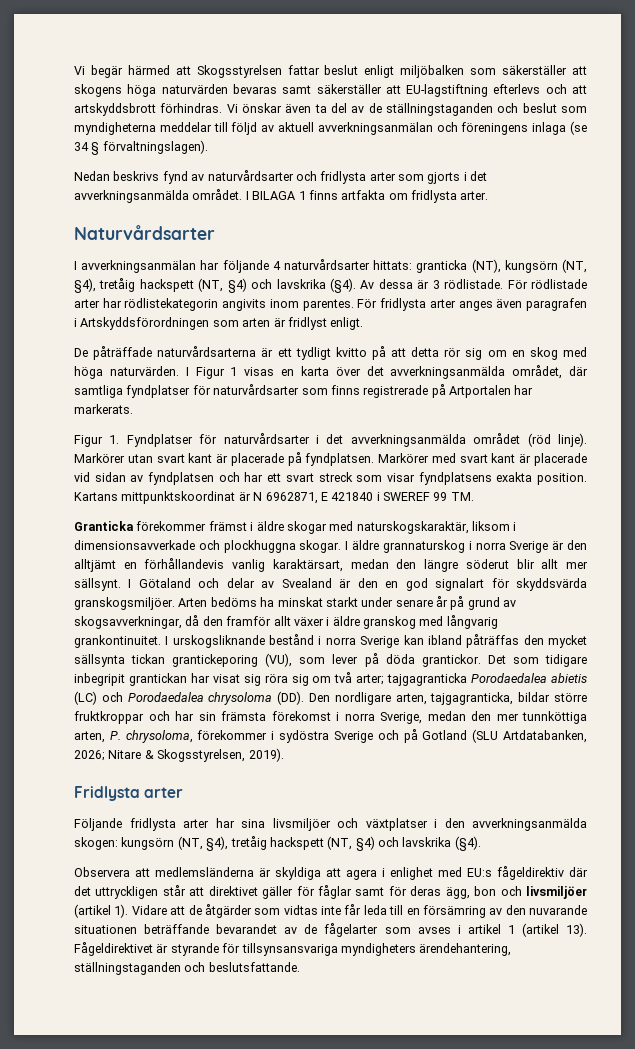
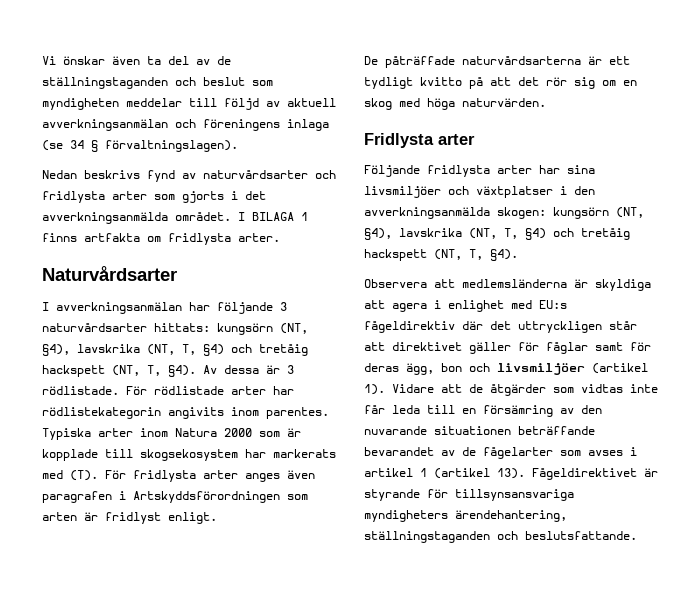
- Vi begär härmed att Skogsstyrelsen fattar beslut enligt miljöbalken som säkerställer att skogens höga naturvärden bevaras samt säkerställer att EU-lagstiftning efterlevs och att artskyddsbrott förhindras. Vi önskar även ta del av de ställningstaganden och beslut som myndigheterna meddelar till följd av aktuell avverkningsanmälan och föreningens inlaga (se 34 § förvaltningslagen).
+ Vi önskar även ta del av de ställningstaganden och beslut som myndigheten meddelar till följd av aktuell avverkningsanmälan och föreningens inlaga (se 34 § förvaltningslagen).
- I avverkningsanmälan har följande 4 naturvårdsarter hittats: granticka (NT), kungsörn (NT, §4), tretåig hackspett (NT, §4) och lavskrika (§4).
+ I avverkningsanmälan har följande 3 naturvårdsarter hittats: kungsörn (NT, §4), lavskrika (NT, T, §4) och tretåig hackspett (NT, T, §4).
- För fridlysta arter anges även paragrafen i Artskyddsförordningen som arten är fridlyst enligt.
+ Typiska arter inom Natura 2000 som är kopplade till skogsekosystem har markerats med (T). För fridlysta arter anges även paragrafen i Artskyddsförordningen som arten är fridlyst enligt.
- De påträffade naturvårdsarterna är ett tydligt kvitto på att detta rör sig om en skog med höga naturvärden. I Figur 1 visas en karta över det avverkningsanmälda området, där samtliga fyndplatser för naturvårdsarter som finns registrerade på Artportalen har markerats.
- Figur 1. Fyndplatser för naturvårdsarter i det avverkningsanmälda området (röd linje). Markörer utan svart kant är placerade på fyndplatsen. Markörer med svart kant är placerade vid sidan av fyndplatsen och har ett svart streck som visar fyndplatsens exakta position. Kartans mittpunktskoordinat är N 6962871, E 421840 i SWEREF 99 TM.
- Granticka förekommer främst i äldre skogar med naturskogskaraktär, liksom i dimensionsavverkade och plockhuggna skogar. I äldre grannaturskog i norra Sverige är den alltjämt en förhållandevis vanlig karaktärsart, medan den längre söderut blir allt mer sällsynt. I Götaland och delar av Svealand är den en god signalart för skyddsvärda granskogsmiljöer. Arten bedöms ha minskat starkt under senare år på grund av skogsavverkningar, då den framför allt växer i äldre granskog med långvarig grankontinuitet. I urskogsliknande bestånd i norra Sverige kan ibland påträffas den mycket sällsynta tickan grantickeporing (VU), som lever på döda grantickor. Det som tidigare inbegripit grantickan har visat sig röra sig om två arter; tajgagranticka Porodaedalea abietis (LC) och Porodaedalea chrysoloma (DD). Den nordligare arten, tajgagranticka, bildar större fruktkroppar och har sin främsta förekomst i norra Sverige, medan den mer tunnköttiga arten, P. chrysoloma, förekommer i sydöstra Sverige och på Gotland (SLU Artdatabanken, 2026; Nitare & Skogsstyrelsen, 2019).
+ De påträffade naturvårdsarterna är ett tydligt kvitto på att det rör sig om en skog med höga naturvärden.
- Följande fridlysta arter har sina livsmiljöer och växtplatser i den avverkningsanmälda skogen: kungsörn (NT, §4), tretåig hackspett (NT, §4) och lavskrika (§4).
+ Följande fridlysta arter har sina livsmiljöer och växtplatser i den avverkningsanmälda skogen: kungsörn (NT, §4), lavskrika (NT, T, §4) och tretåig hackspett (NT, T, §4).

